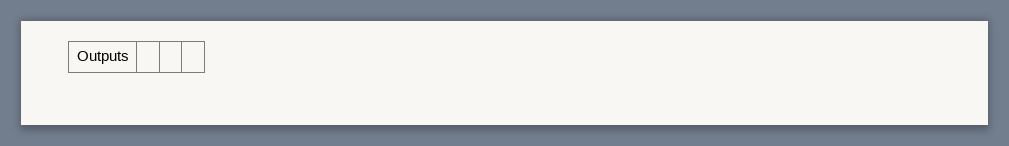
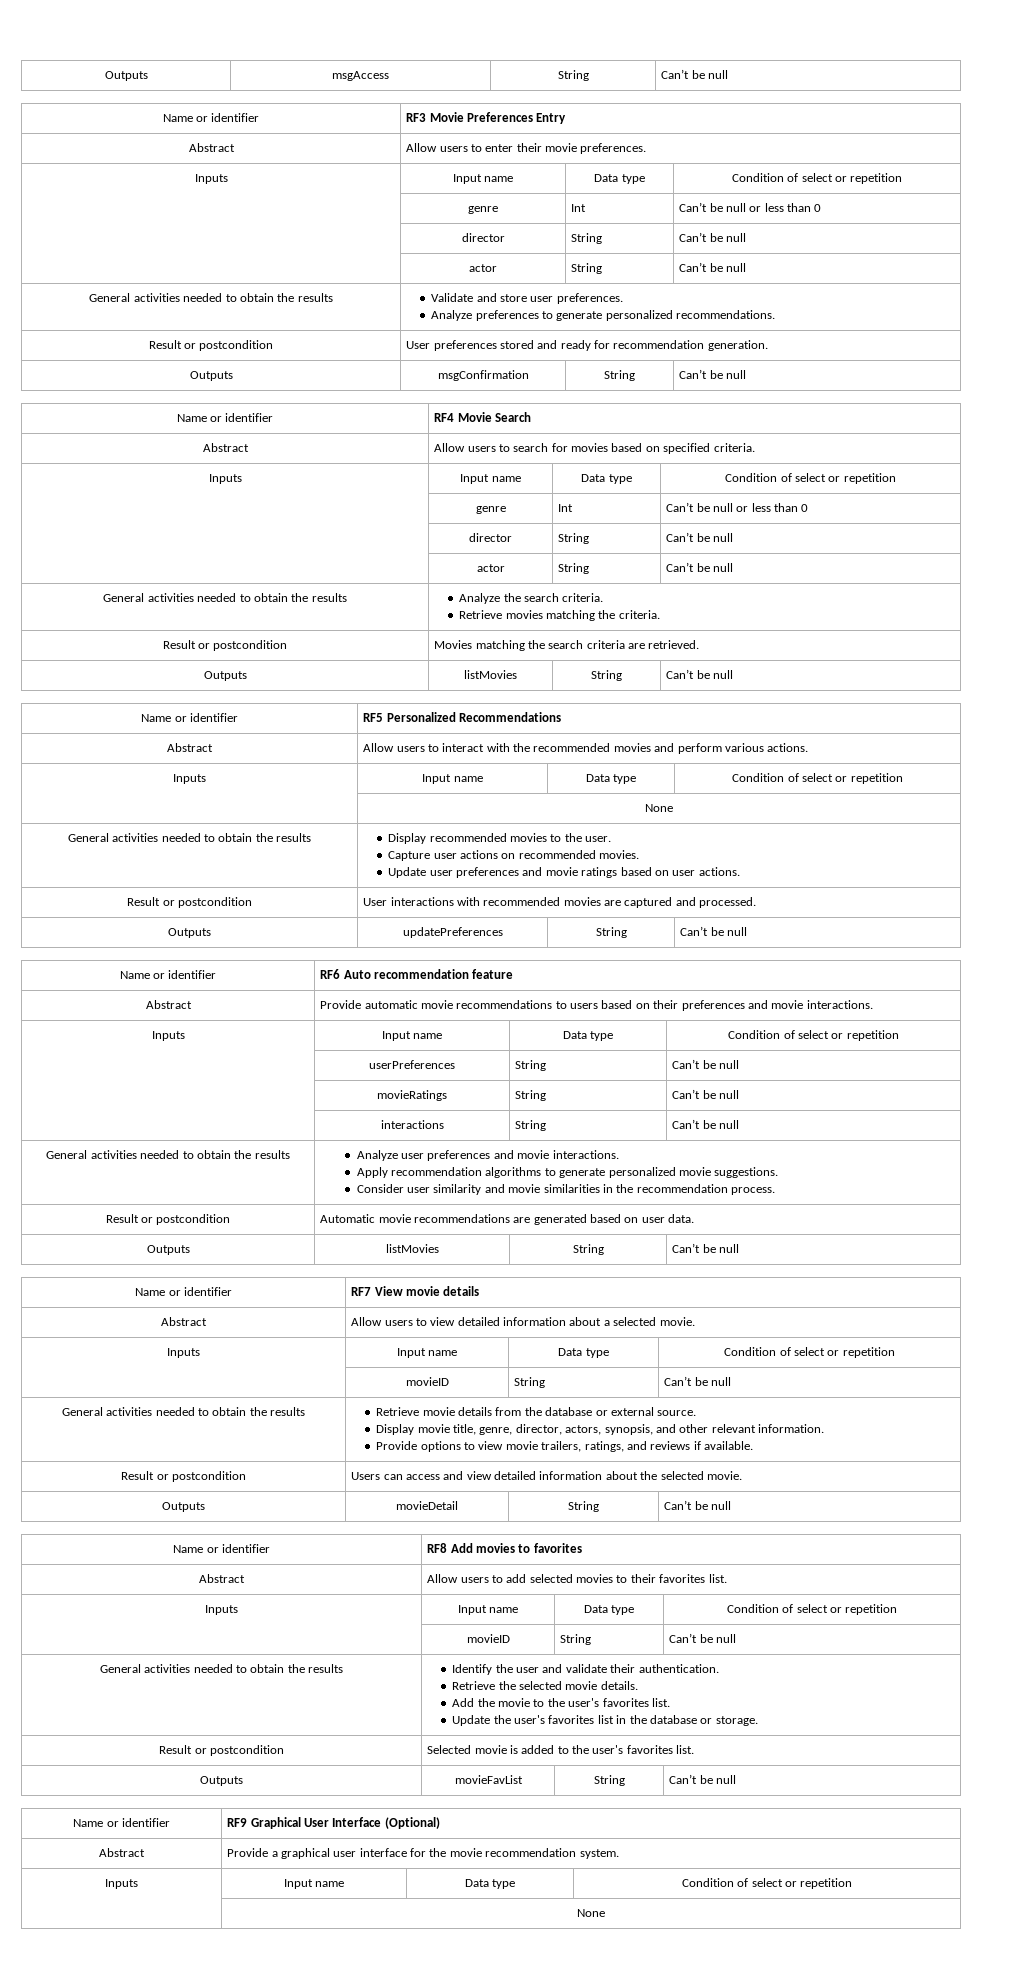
- Outputs | | |
+ Outputs | msgAccess | String | Can’t be null
+ Name or identifier | RF3 Movie Preferences Entry
+ Abstract | Allow users to enter their movie preferences.
+ Inputs | Input name | Data type | Condition of select or repetition
+ | genre | Int | Can’t be null or less than 0
+ | director | String | Can’t be null
+ | actor | String | Can’t be null
+ General activities needed to obtain the results | Validate and store user preferences.
+ Analyze preferences to generate personalized recommendations.
+ Result or postcondition | User preferences stored and ready for recommendation generation.
+ Outputs | msgConfirmation | String | Can’t be null
+ Name or identifier | RF4 Movie Search
+ Abstract | Allow users to search for movies based on specified criteria.
+ Inputs | Input name | Data type | Condition of select or repetition
+ | genre | Int | Can’t be null or less than 0
+ | director | String | Can’t be null
+ | actor | String | Can’t be null
+ General activities needed to obtain the results | Analyze the search criteria.
+ Retrieve movies matching the criteria.
+ Result or postcondition | Movies matching the search criteria are retrieved.
+ Outputs | listMovies | String | Can’t be null
+ Name or identifier | RF5 Personalized Recommendations
+ Abstract | Allow users to interact with the recommended movies and perform various actions.
+ Inputs | Input name | Data type | Condition of select or repetition
+ | None
+ General activities needed to obtain the results | Display recommended movies to the user.
+ Capture user actions on recommended movies.
+ Update user preferences and movie ratings based on user actions.
+ Result or postcondition | User interactions with recommended movies are captured and processed.
+ Outputs | updatePreferences | String | Can’t be null
+ Name or identifier | RF6 Auto recommendation feature
+ Abstract | Provide automatic movie recommendations to users based on their preferences and movie interactions.
+ Inputs | Input name | Data type | Condition of select or repetition
+ | userPreferences | String | Can’t be null
+ | movieRatings | String | Can’t be null
+ | interactions | String | Can’t be null
+ General activities needed to obtain the results | Analyze user preferences and movie interactions.
+ Apply recommendation algorithms to generate personalized movie suggestions.
+ Consider user similarity and movie similarities in the recommendation process.
+ Result or postcondition | Automatic movie recommendations are generated based on user data.
+ Outputs | listMovies | String | Can’t be null
+ Name or identifier | RF7 View movie details
+ Abstract | Allow users to view detailed information about a selected movie.
+ Inputs | Input name | Data type | Condition of select or repetition
+ | movieID | String | Can’t be null
+ General activities needed to obtain the results | Retrieve movie details from the database or external source.
+ Display movie title, genre, director, actors, synopsis, and other relevant information.
+ Provide options to view movie trailers, ratings, and reviews if available.
+ Result or postcondition | Users can access and view detailed information about the selected movie.
+ Outputs | movieDetail | String | Can’t be null
+ Name or identifier | RF8 Add movies to favorites
+ Abstract | Allow users to add selected movies to their favorites list.
+ Inputs | Input name | Data type | Condition of select or repetition
+ | movieID | String | Can’t be null
+ General activities needed to obtain the results | Identify the user and validate their authentication.
+ Retrieve the selected movie details.
+ Add the movie to the user's favorites list.
+ Update the user's favorites list in the database or storage.
+ Result or postcondition | Selected movie is added to the user's favorites list.
+ Outputs | movieFavList | String | Can’t be null
+ Name or identifier | RF9 Graphical User Interface (Optional)
+ Abstract | Provide a graphical user interface for the movie recommendation system.
+ Inputs | Input name | Data type | Condition of select or repetition
+ | None

